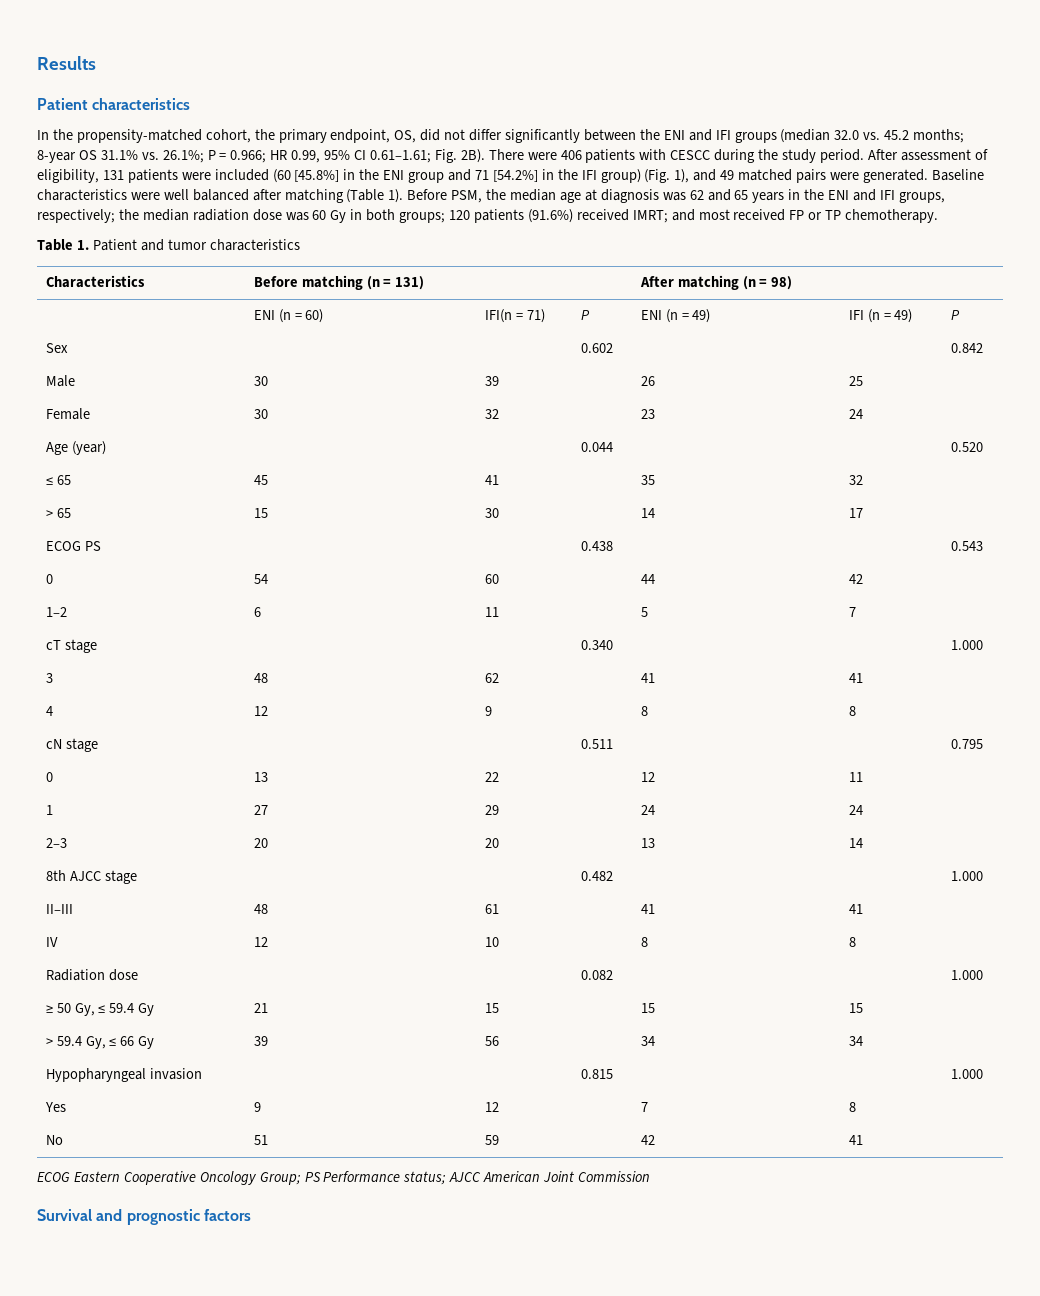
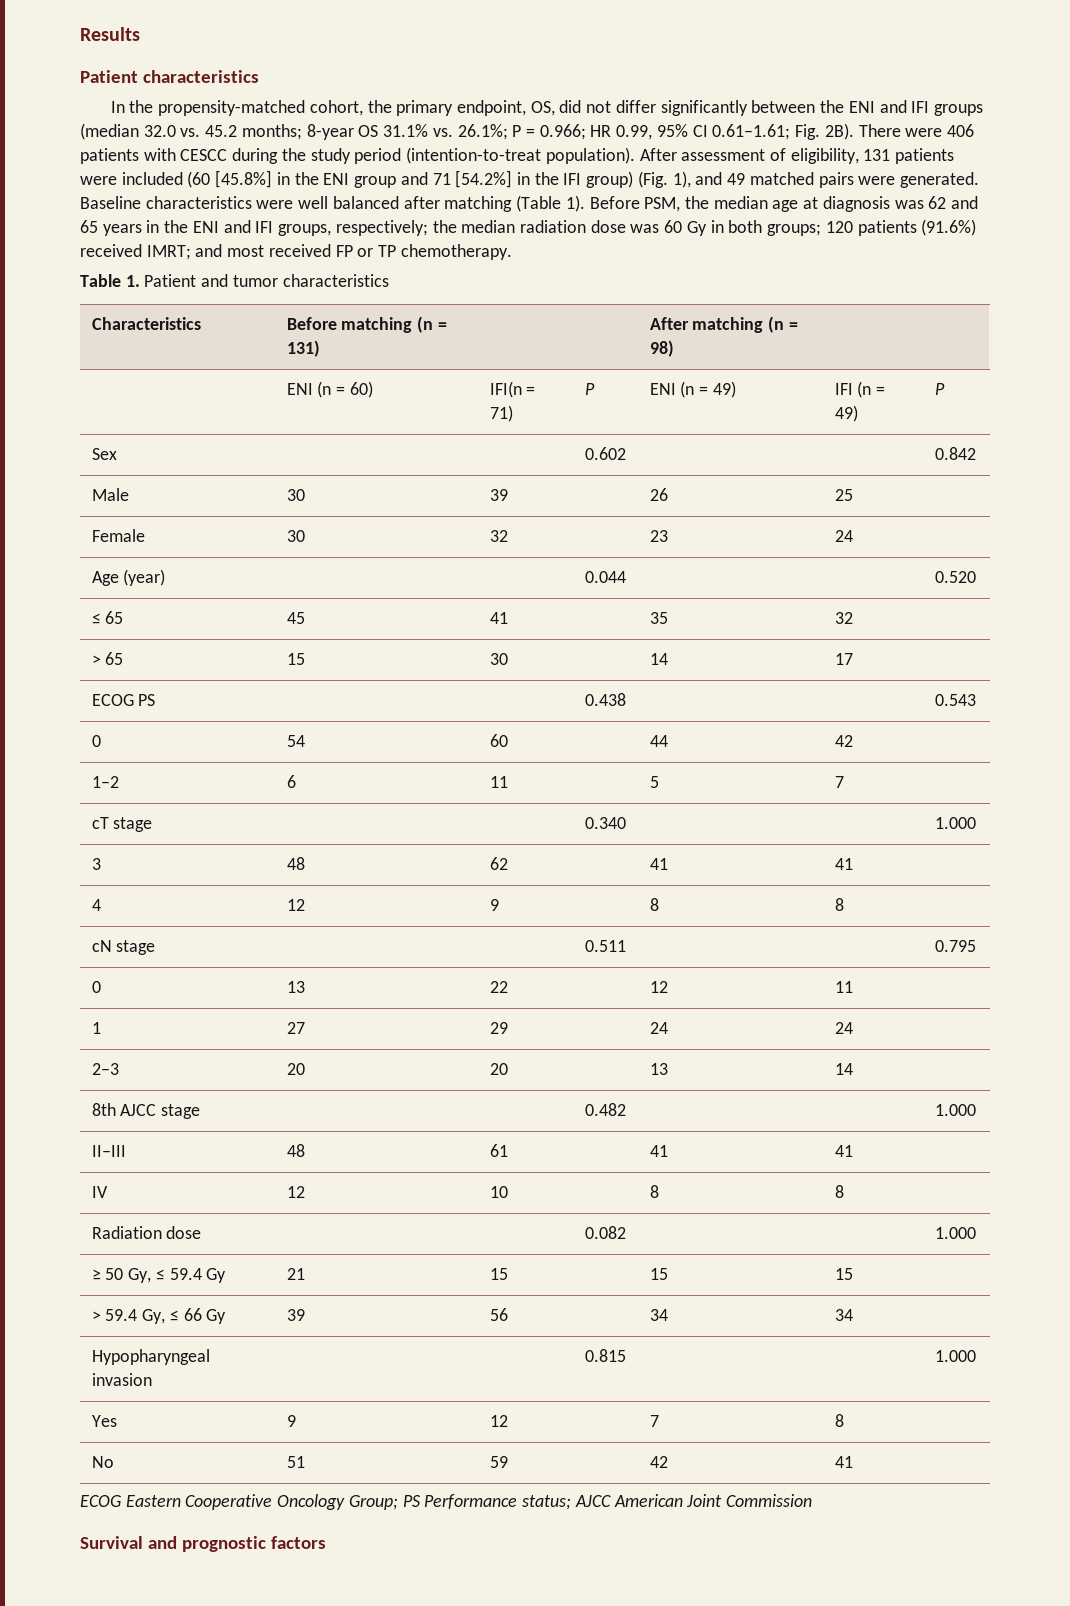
- There were 406 patients with CESCC during the study period.
+ There were 406 patients with CESCC during the study period (intention-to-treat population).

